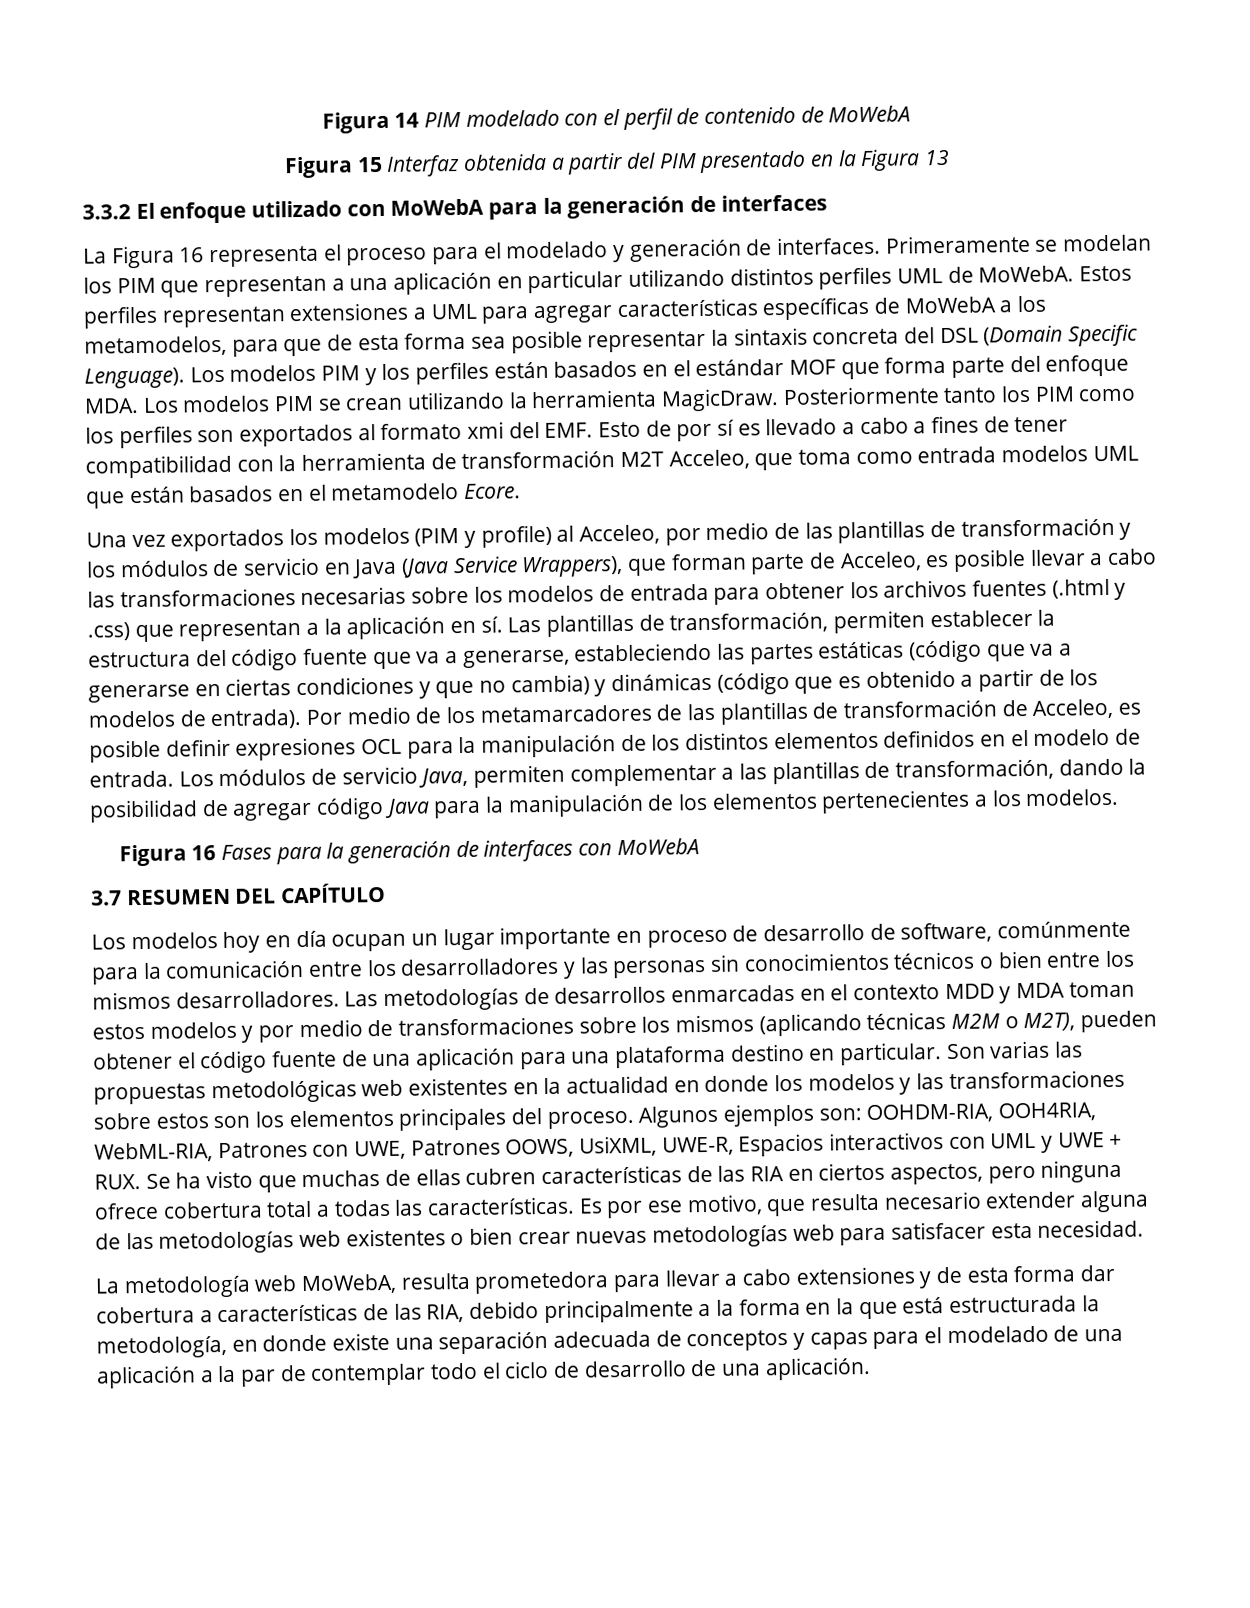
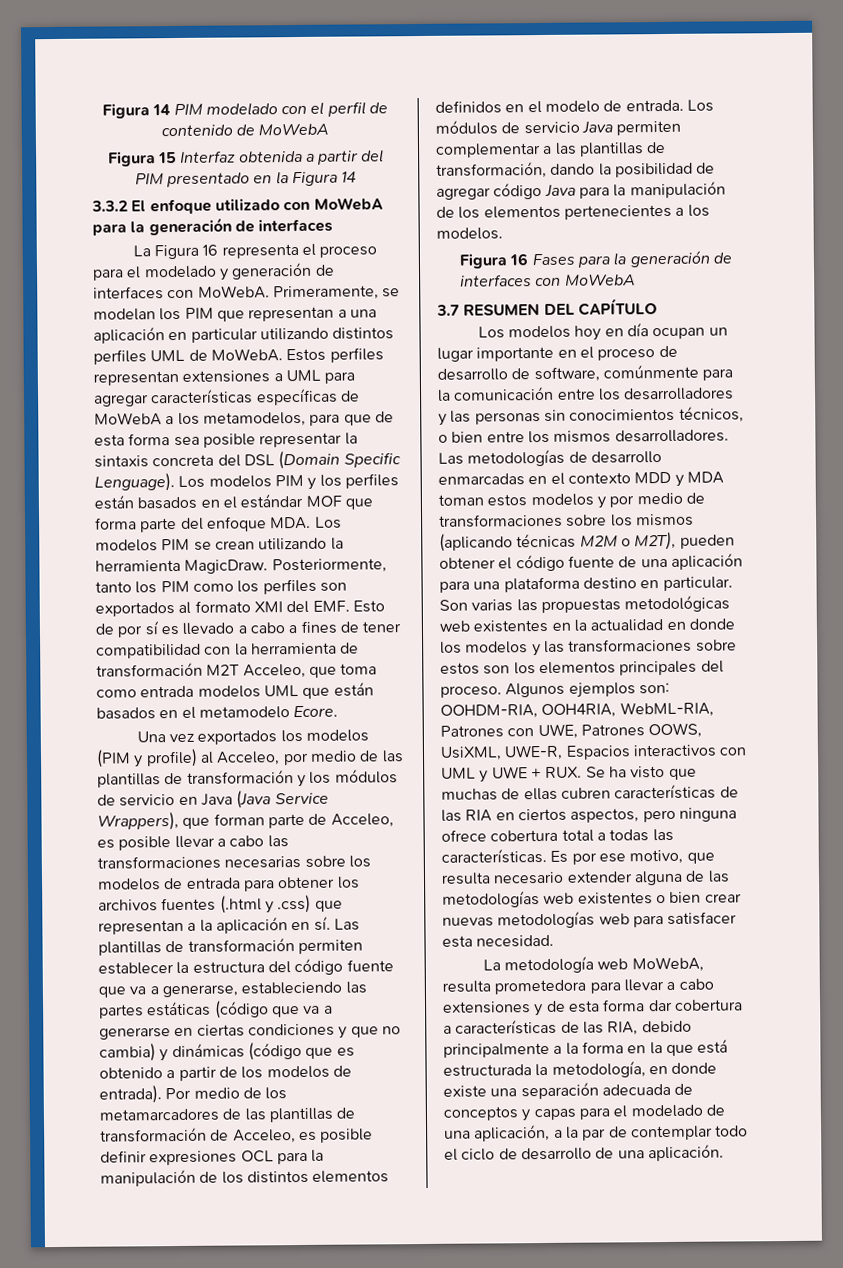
- Figura 15 Interfaz obtenida a partir del PIM presentado en la Figura 13
+ Figura 15 Interfaz obtenida a partir del PIM presentado en la Figura 14
- La Figura 16 representa el proceso para el modelado y generación de interfaces. Primeramente se modelan los PIM que representan a una aplicación en particular utilizando distintos perfiles UML de MoWebA.
+ La Figura 16 representa el proceso para el modelado y generación de interfaces con MoWebA. Primeramente, se modelan los PIM que representan a una aplicación en particular utilizando distintos perfiles UML de MoWebA.
- Posteriormente tanto los PIM como los perfiles son exportados al formato xmi del EMF. Esto de por sí es llevado a cabo a fines de tener compatibilidad con la herramienta de transformación M2T Acceleo, que toma como entrada modelos UML que están basados en el metamodelo Ecore.
+ Posteriormente, tanto los PIM como los perfiles son exportados al formato XMI del EMF. Esto de por sí es llevado a cabo a fines de tener compatibilidad con la herramienta de transformación M2T Acceleo, que toma como entrada modelos UML que están basados en el metamodelo Ecore.
- Las plantillas de transformación, permiten establecer la estructura del código fuente que va a generarse, estableciendo las partes estáticas (código que va a generarse en ciertas condiciones y que no cambia) y dinámicas (código que es obtenido a partir de los modelos de entrada).
+ Las plantillas de transformación permiten establecer la estructura del código fuente que va a generarse, estableciendo las partes estáticas (código que va a generarse en ciertas condiciones y que no cambia) y dinámicas (código que es obtenido a partir de los modelos de entrada).
- Los módulos de servicio Java, permiten complementar a las plantillas de transformación, dando la posibilidad de agregar código Java para la manipulación de los elementos pertenecientes a los modelos.
+ Los módulos de servicio Java permiten complementar a las plantillas de transformación, dando la posibilidad de agregar código Java para la manipulación de los elementos pertenecientes a los modelos.
- Los modelos hoy en día ocupan un lugar importante en proceso de desarrollo de software, comúnmente para la comunicación entre los desarrolladores y las personas sin conocimientos técnicos o bien entre los mismos desarrolladores.
+ Los modelos hoy en día ocupan un lugar importante en el proceso de desarrollo de software, comúnmente para la comunicación entre los desarrolladores y las personas sin conocimientos técnicos, o bien entre los mismos desarrolladores.
- Las metodologías de desarrollos enmarcadas en el contexto MDD y MDA toman estos modelos y por medio de transformaciones sobre los mismos (aplicando técnicas M2M o M2T), pueden obtener el código fuente de una aplicación para una plataforma destino en particular.
+ Las metodologías de desarrollo enmarcadas en el contexto MDD y MDA toman estos modelos y por medio de transformaciones sobre los mismos (aplicando técnicas M2M o M2T), pueden obtener el código fuente de una aplicación para una plataforma destino en particular.
- La metodología web MoWebA, resulta prometedora para llevar a cabo extensiones y de esta forma dar cobertura a características de las RIA, debido principalmente a la forma en la que está estructurada la metodología, en donde existe una separación adecuada de conceptos y capas para el modelado de una aplicación a la par de contemplar todo el ciclo de desarrollo de una aplicación.
+ La metodología web MoWebA, resulta prometedora para llevar a cabo extensiones y de esta forma dar cobertura a características de las RIA, debido principalmente a la forma en la que está estructurada la metodología, en donde existe una separación adecuada de conceptos y capas para el modelado de una aplicación, a la par de contemplar todo el ciclo de desarrollo de una aplicación.

